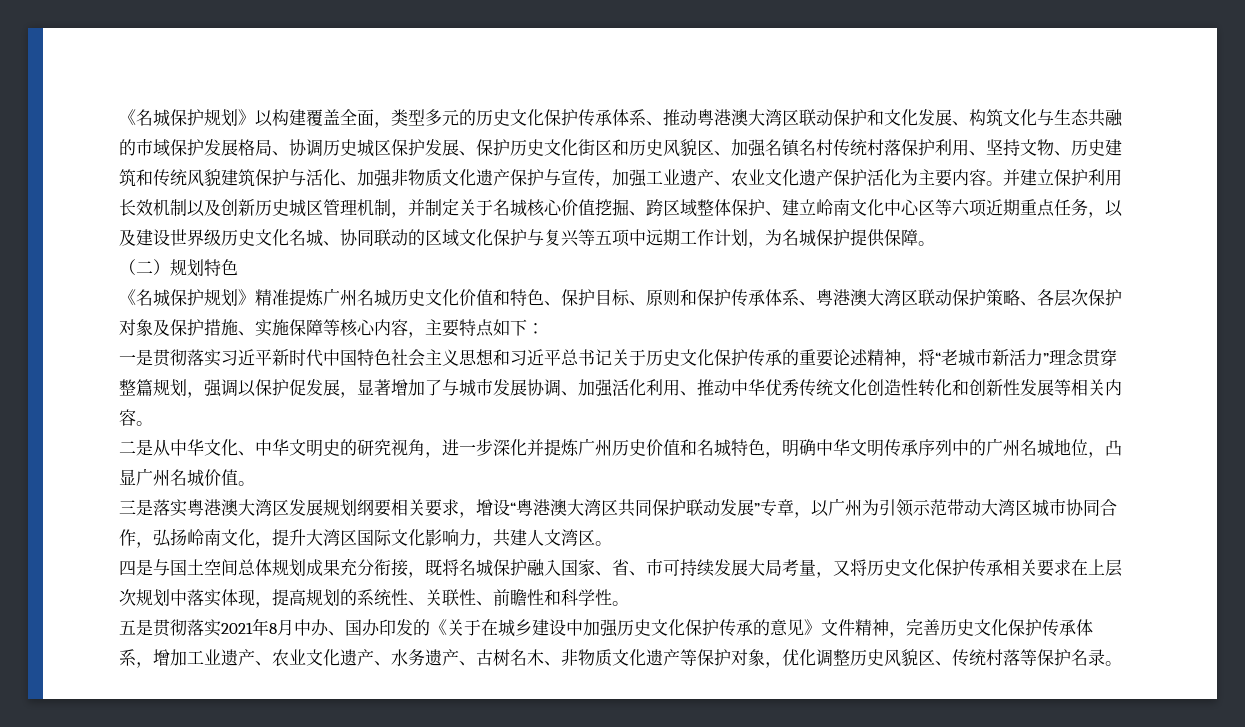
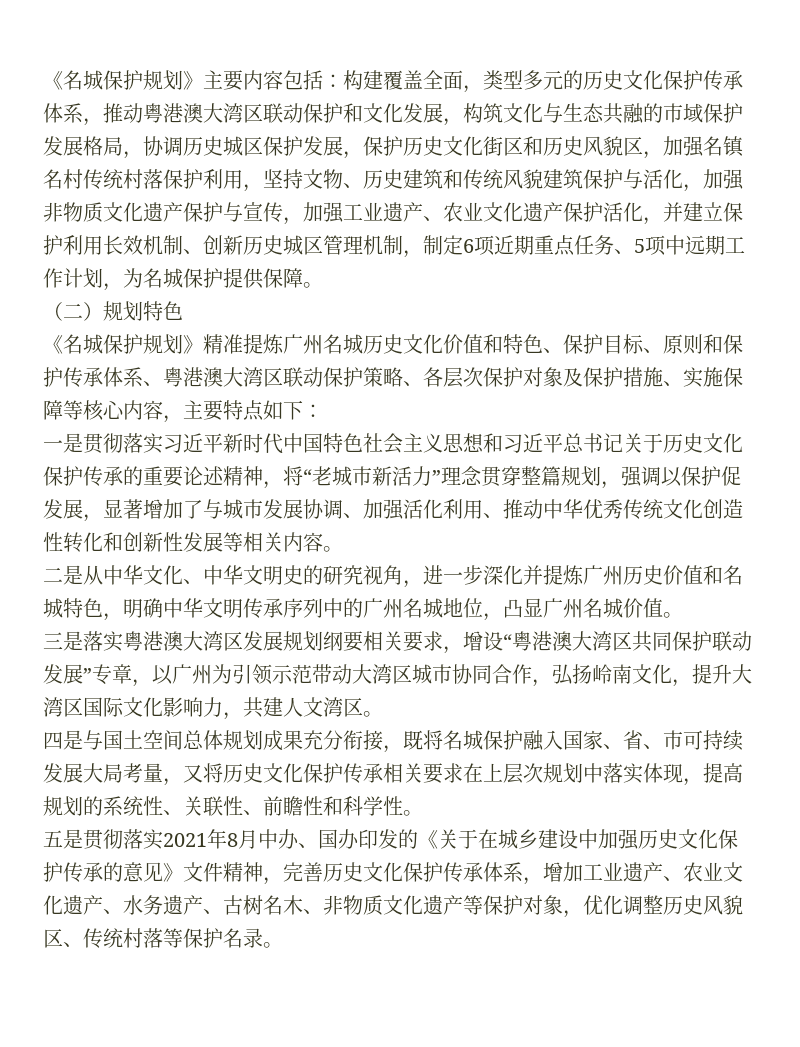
- 《名城保护规划》以构建覆盖全面，类型多元的历史文化保护传承体系、推动粤港澳大湾区联动保护和文化发展、构筑文化与生态共融的市域保护发展格局、协调历史城区保护发展、保护历史文化街区和历史风貌区、加强名镇名村传统村落保护利用、坚持文物、历史建筑和传统风貌建筑保护与活化、加强非物质文化遗产保护与宣传，加强工业遗产、农业文化遗产保护活化为主要内容。并建立保护利用长效机制以及创新历史城区管理机制，并制定关于名城核心价值挖掘、跨区域整体保护、建立岭南文化中心区等六项近期重点任务，以及建设世界级历史文化名城、协同联动的区域文化保护与复兴等五项中远期工作计划，为名城保护提供保障。
+ 《名城保护规划》主要内容包括：构建覆盖全面，类型多元的历史文化保护传承体系，推动粤港澳大湾区联动保护和文化发展，构筑文化与生态共融的市域保护发展格局，协调历史城区保护发展，保护历史文化街区和历史风貌区，加强名镇名村传统村落保护利用，坚持文物、历史建筑和传统风貌建筑保护与活化，加强非物质文化遗产保护与宣传，加强工业遗产、农业文化遗产保护活化，并建立保护利用长效机制、创新历史城区管理机制，制定6项近期重点任务、5项中远期工作计划，为名城保护提供保障。

